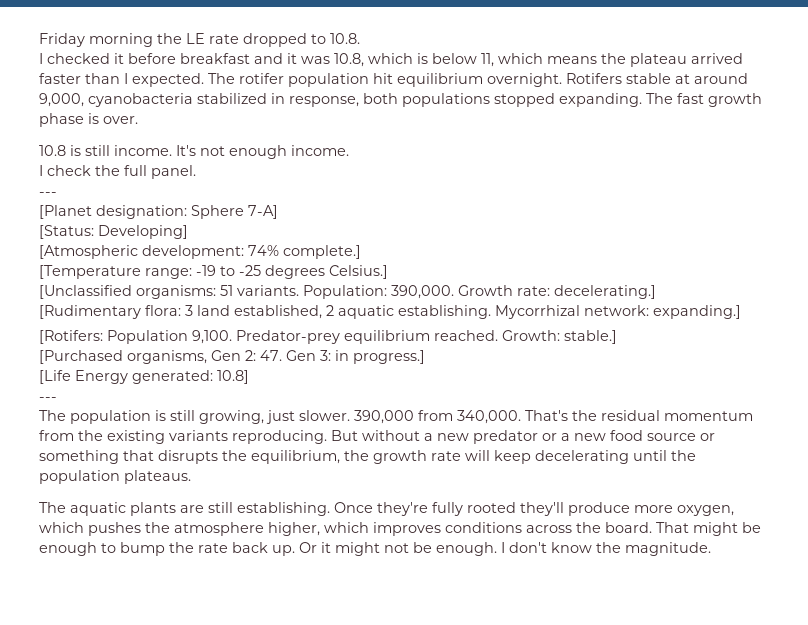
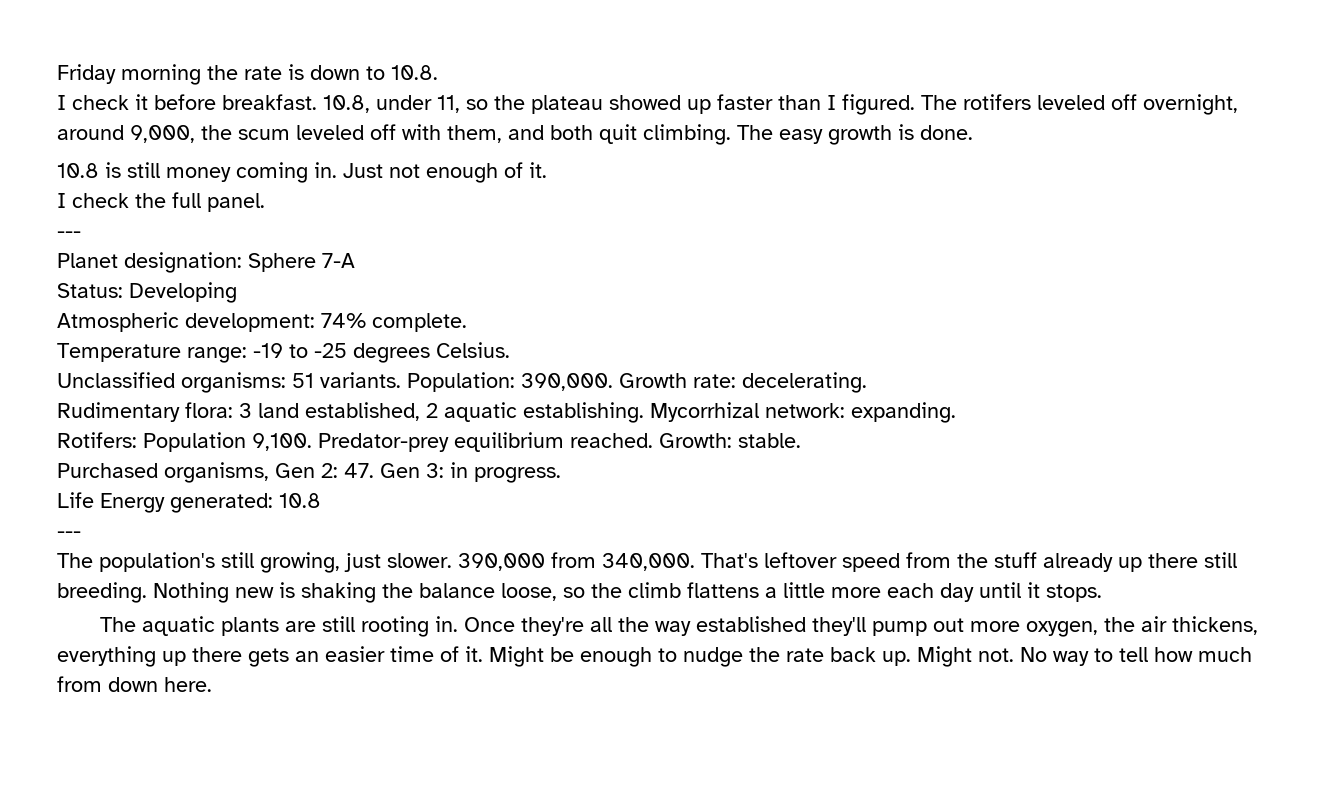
- Friday morning the LE rate dropped to 10.8.
+ Friday morning the rate is down to 10.8.
- I checked it before breakfast and it was 10.8, which is below 11, which means the plateau arrived faster than I expected. The rotifer population hit equilibrium overnight. Rotifers stable at around 9,000, cyanobacteria stabilized in response, both populations stopped expanding. The fast growth phase is over.
- 10.8 is still income. It's not enough income.
+ I check it before breakfast. 10.8, under 11, so the plateau showed up faster than I figured. The rotifers leveled off overnight, around 9,000, the scum leveled off with them, and both quit climbing. The easy growth is done.
+ 10.8 is still money coming in. Just not enough of it.
- [Planet designation: Sphere 7-A]
- [Status: Developing]
- [Atmospheric development: 74% complete.]
- [Temperature range: -19 to -25 degrees Celsius.]
- [Unclassified organisms: 51 variants.
+ Planet designation: Sphere 7-A
+ Status: Developing
+ Atmospheric development: 74% complete.
+ Temperature range: -19 to -25 degrees Celsius.
+ Unclassified organisms: 51 variants.
- Growth rate: decelerating.]
- [Rudimentary flora: 3 land established, 2 aquatic establishing.
+ Growth rate: decelerating.
+ Rudimentary flora: 3 land established, 2 aquatic establishing.
- Mycorrhizal network: expanding.]
- [Rotifers: Population 9,100.
+ Mycorrhizal network: expanding.
+ Rotifers: Population 9,100.
- Growth: stable.]
- [Purchased organisms, Gen 2: 47. Gen 3: in progress.]
- [Life Energy generated: 10.8]
+ Growth: stable.
+ Purchased organisms, Gen 2: 47. Gen 3: in progress.
+ Life Energy generated: 10.8
- The population is still growing, just slower.
+ The population's still growing, just slower.
- That's the residual momentum from the existing variants reproducing. But without a new predator or a new food source or something that disrupts the equilibrium, the growth rate will keep decelerating until the population plateaus.
+ That's leftover speed from the stuff already up there still breeding. Nothing new is shaking the balance loose, so the climb flattens a little more each day until it stops.
- The aquatic plants are still establishing. Once they're fully rooted they'll produce more oxygen, which pushes the atmosphere higher, which improves conditions across the board. That might be enough to bump the rate back up.
+ The aquatic plants are still rooting in. Once they're all the way established they'll pump out more oxygen, the air thickens, everything up there gets an easier time of it. Might be enough to nudge the rate back up.
- Or it might not be enough. I don't know the magnitude.
+ Might not. No way to tell how much from down here.

